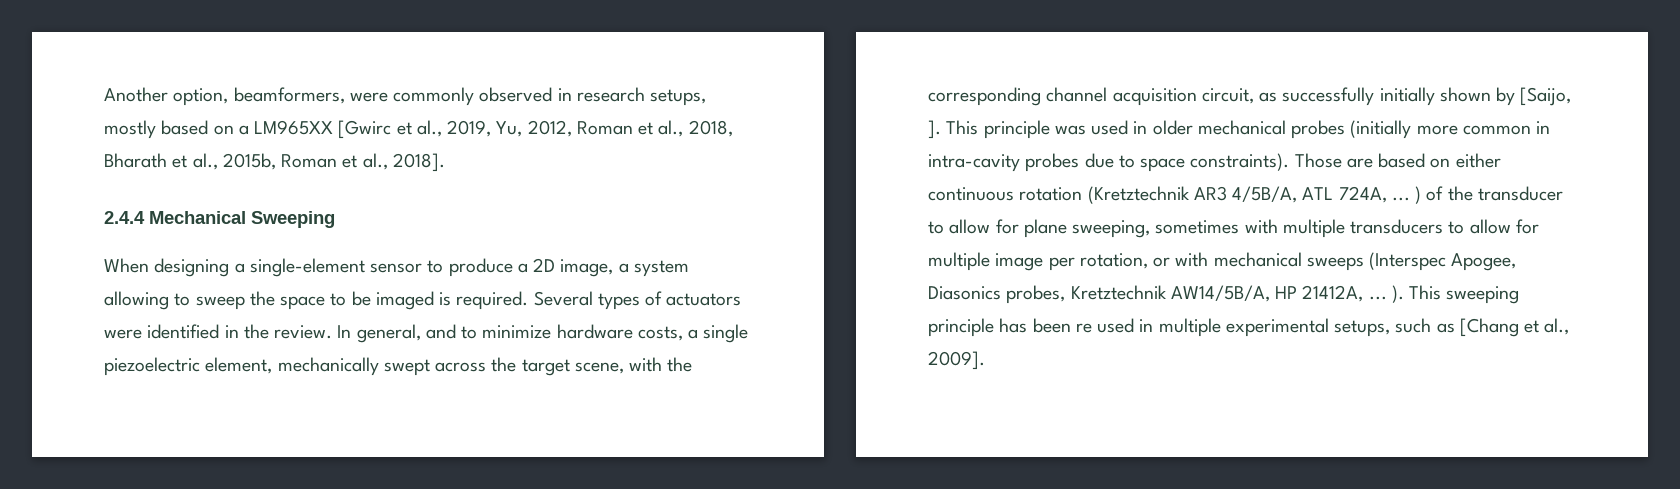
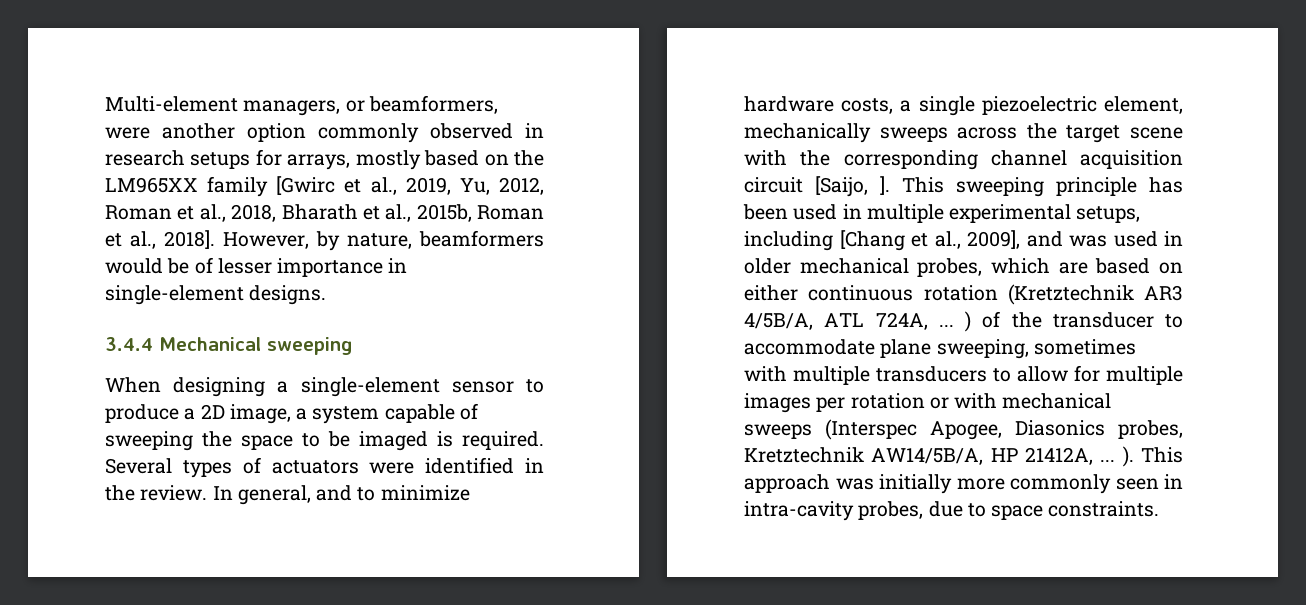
- Another option, beamformers, were commonly observed in research setups, mostly based on a LM965XX [Gwirc et al., 2019, Yu, 2012, Roman et al., 2018, Bharath et al., 2015b, Roman et al., 2018].
- 2.4.4 Mechanical Sweeping
+ Multi-element managers, or beamformers, were another option commonly observed in research setups for arrays, mostly based on the LM965XX family [Gwirc et al., 2019, Yu, 2012, Roman et al., 2018, Bharath et al., 2015b, Roman et al., 2018]. However, by nature, beamformers would be of lesser importance in single-element designs.
+ 3.4.4 Mechanical sweeping
- When designing a single-element sensor to produce a 2D image, a system allowing to sweep the space to be imaged is required.
+ When designing a single-element sensor to produce a 2D image, a system capable of sweeping the space to be imaged is required.
- In general, and to minimize hardware costs, a single piezoelectric element, mechanically swept across the target scene, with the corresponding channel acquisition circuit, as successfully initially shown by [Saijo, ]. This principle was used in older mechanical probes (initially more common in intra-cavity probes due to space constraints). Those are based on either continuous rotation (Kretztechnik AR3 4/5B/A, ATL 724A, ... ) of the transducer to allow for plane sweeping, sometimes with multiple transducers to allow for multiple image per rotation, or with mechanical sweeps (Interspec Apogee, Diasonics probes, Kretztechnik AW14/5B/A, HP 21412A, ... ).
+ In general, and to minimize hardware costs, a single piezoelectric element, mechanically sweeps across the target scene with the corresponding channel acquisition circuit [Saijo, ]. This sweeping principle has been used in multiple experimental setups, including [Chang et al., 2009], and was used in older mechanical probes, which are based on either continuous rotation (Kretztechnik AR3 4/5B/A, ATL 724A, ... ) of the transducer to accommodate plane sweeping, sometimes with multiple transducers to allow for multiple images per rotation or with mechanical sweeps (Interspec Apogee, Diasonics probes, Kretztechnik AW14/5B/A, HP 21412A, ... ).
- This sweeping principle has been re used in multiple experimental setups, such as [Chang et al., 2009].
+ This approach was initially more commonly seen in intra-cavity probes, due to space constraints.

